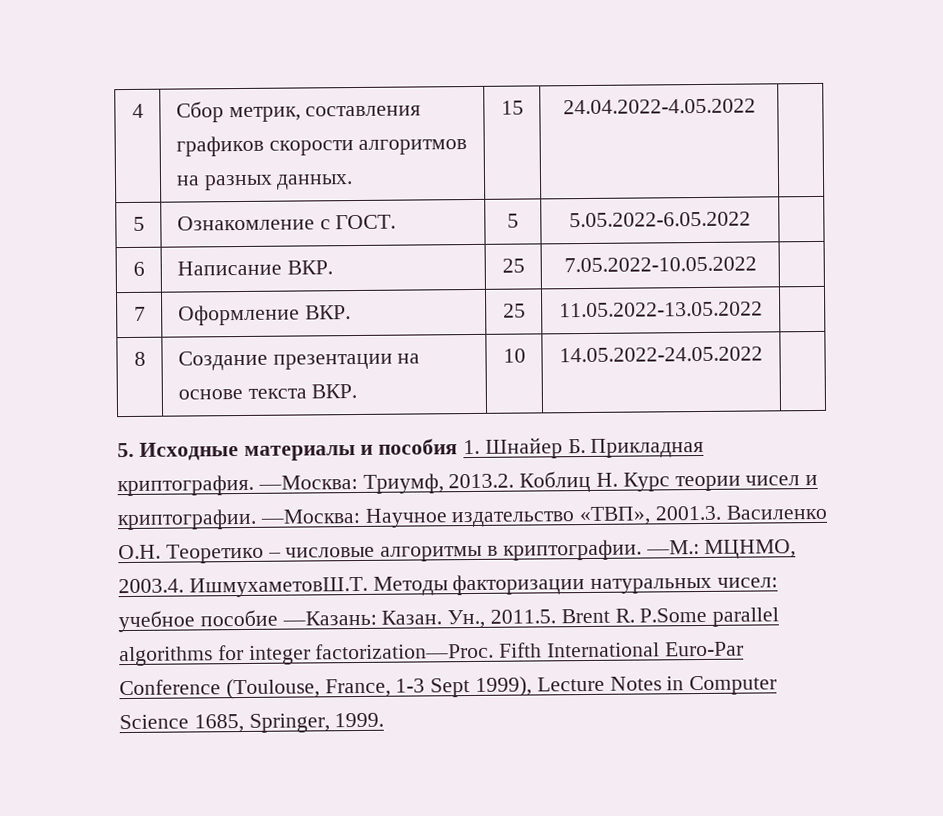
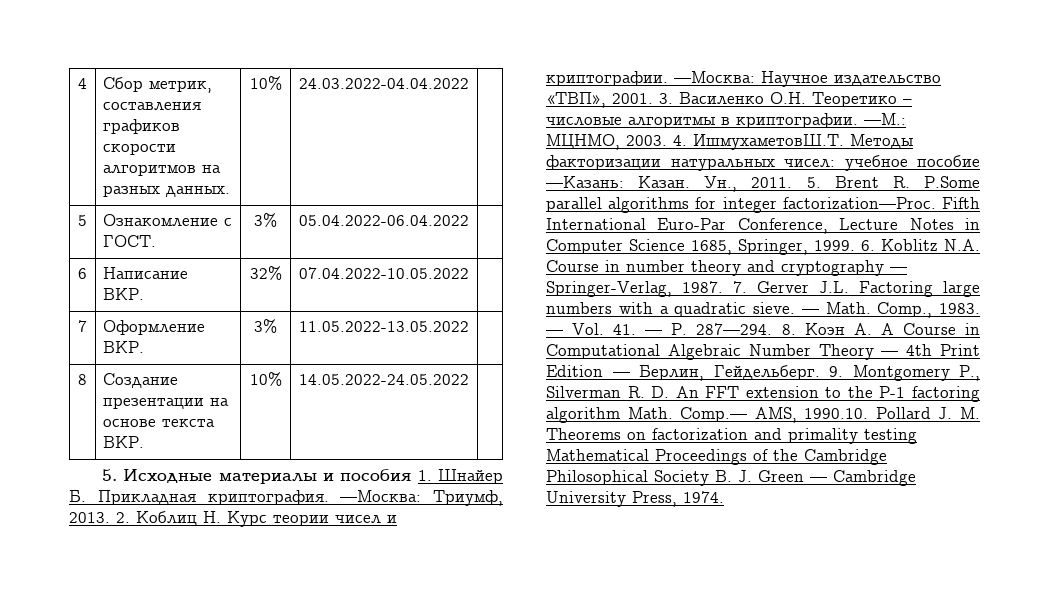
- 4 | Сбор метрик, составления графиков скорости алгоритмов на разных данных. | 15 | 24.04.2022-4.05.2022 |
+ 4 | Сбор метрик, составления графиков скорости алгоритмов на разных данных. | 10% | 24.03.2022-04.04.2022 |
- 5 | Ознакомление с ГОСТ. | 5 | 5.05.2022-6.05.2022 |
+ 5 | Ознакомление с ГОСТ. | 3% | 05.04.2022-06.04.2022 |
- 6 | Написание ВКР. | 25 | 7.05.2022-10.05.2022 |
+ 6 | Написание ВКР. | 32% | 07.04.2022-10.05.2022 |
- 7 | Оформление ВКР. | 25 | 11.05.2022-13.05.2022 |
+ 7 | Оформление ВКР. | 3% | 11.05.2022-13.05.2022 |
- 8 | Создание презентации на основе текста ВКР. | 10 | 14.05.2022-24.05.2022 |
+ 8 | Создание презентации на основе текста ВКР. | 10% | 14.05.2022-24.05.2022 |
- —Москва: Триумф, 2013.2. Коблиц Н. Курс теории чисел и криптографии.
+ —Москва: Триумф, 2013. 2. Коблиц Н. Курс теории чисел и криптографии.
- —Москва: Научное издательство «ТВП», 2001.3. Василенко О.Н. Теоретико – числовые алгоритмы в криптографии.
+ —Москва: Научное издательство «ТВП», 2001. 3. Василенко О.Н. Теоретико – числовые алгоритмы в криптографии.
- —М.: МЦНМО, 2003.4. ИшмухаметовШ.Т. Методы факторизации натуральных чисел: учебное пособие —Казань: Казан.
+ —М.: МЦНМО, 2003. 4. ИшмухаметовШ.Т. Методы факторизации натуральных чисел: учебное пособие —Казань: Казан.
- Ун., 2011.5. Brent R. P.Some parallel algorithms for integer factorization—Proc.
+ Ун., 2011. 5. Brent R. P.Some parallel algorithms for integer factorization—Proc.
- Fifth International Euro-Par Conference (Toulouse, France, 1-3 Sept 1999), Lecture Notes in Computer Science 1685, Springer, 1999.
+ Fifth International Euro-Par Conference, Lecture Notes in Computer Science 1685, Springer, 1999.
+ 6. Koblitz N.A. Course in number theory and cryptography — Springer-Verlag, 1987. 7. Gerver J.L. Factoring large numbers with a quadratic sieve. — Math. Comp., 1983. — Vol. 41. — P. 287—294. 8. Коэн А. A Course in Computational Algebraic Number Theory — 4th Print Edition — Берлин, Гейдельберг. 9. Montgomery P., Silverman R. D. An FFT extension to the P-1 factoring algorithm Math. Comp.— AMS, 1990.10. Pollard J. M. Theorems on factorization and primality testing Mathematical Proceedings of the Cambridge Philosophical Society B. J. Green — Cambridge University Press, 1974.

